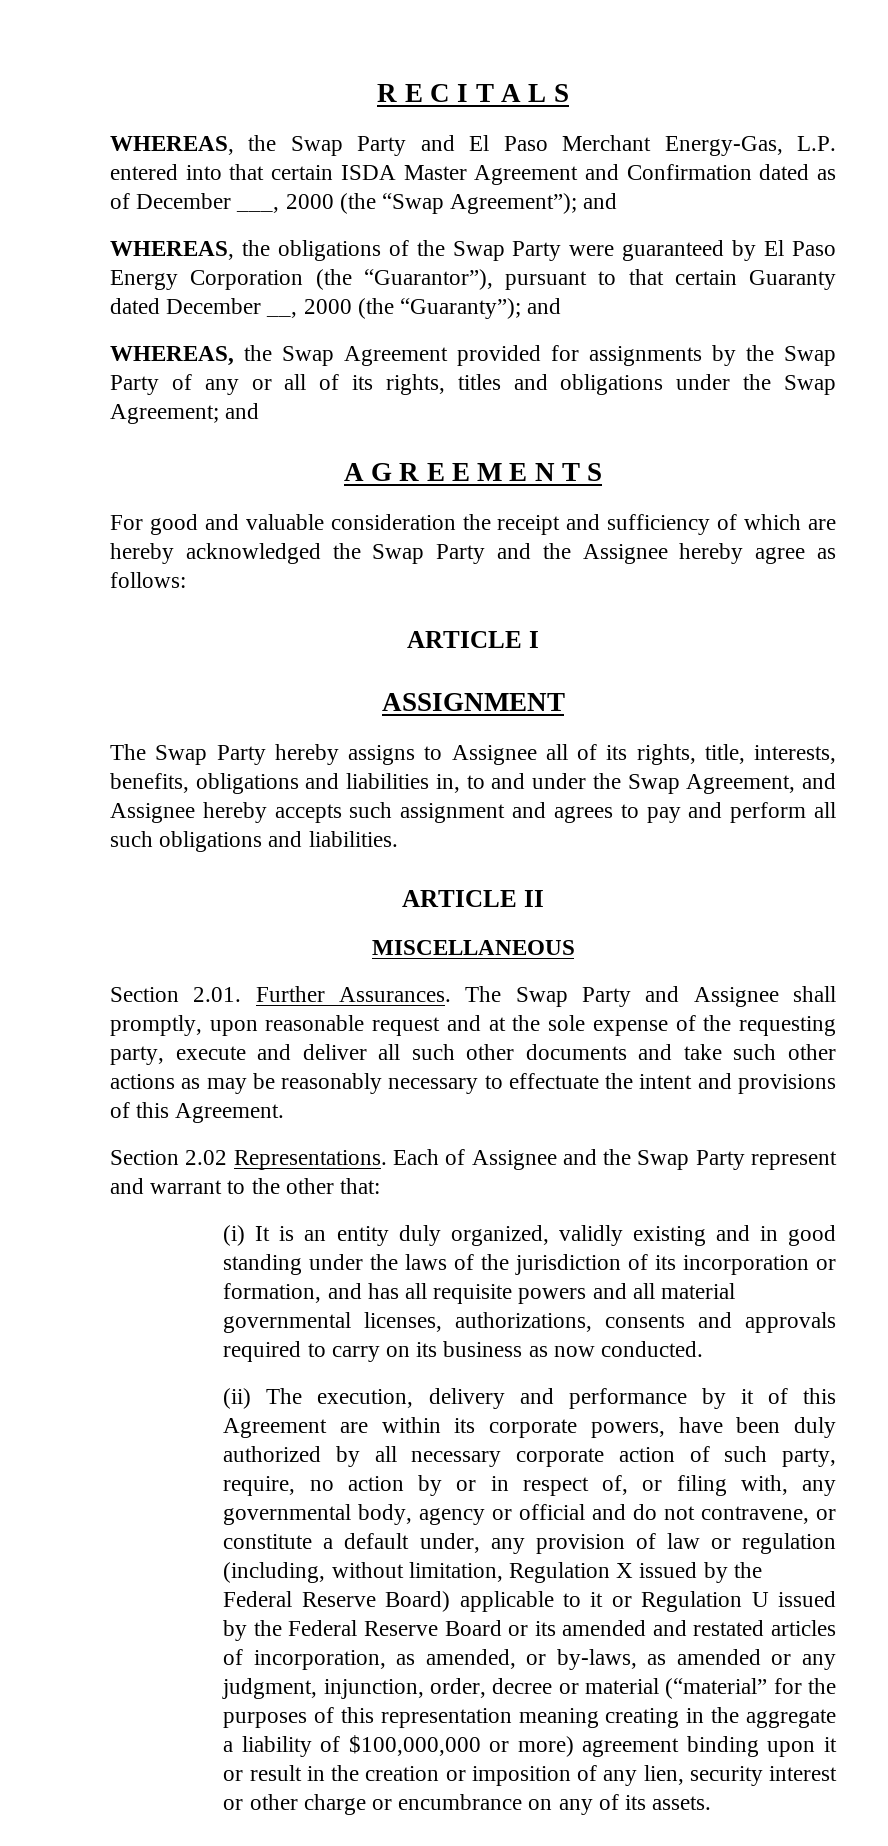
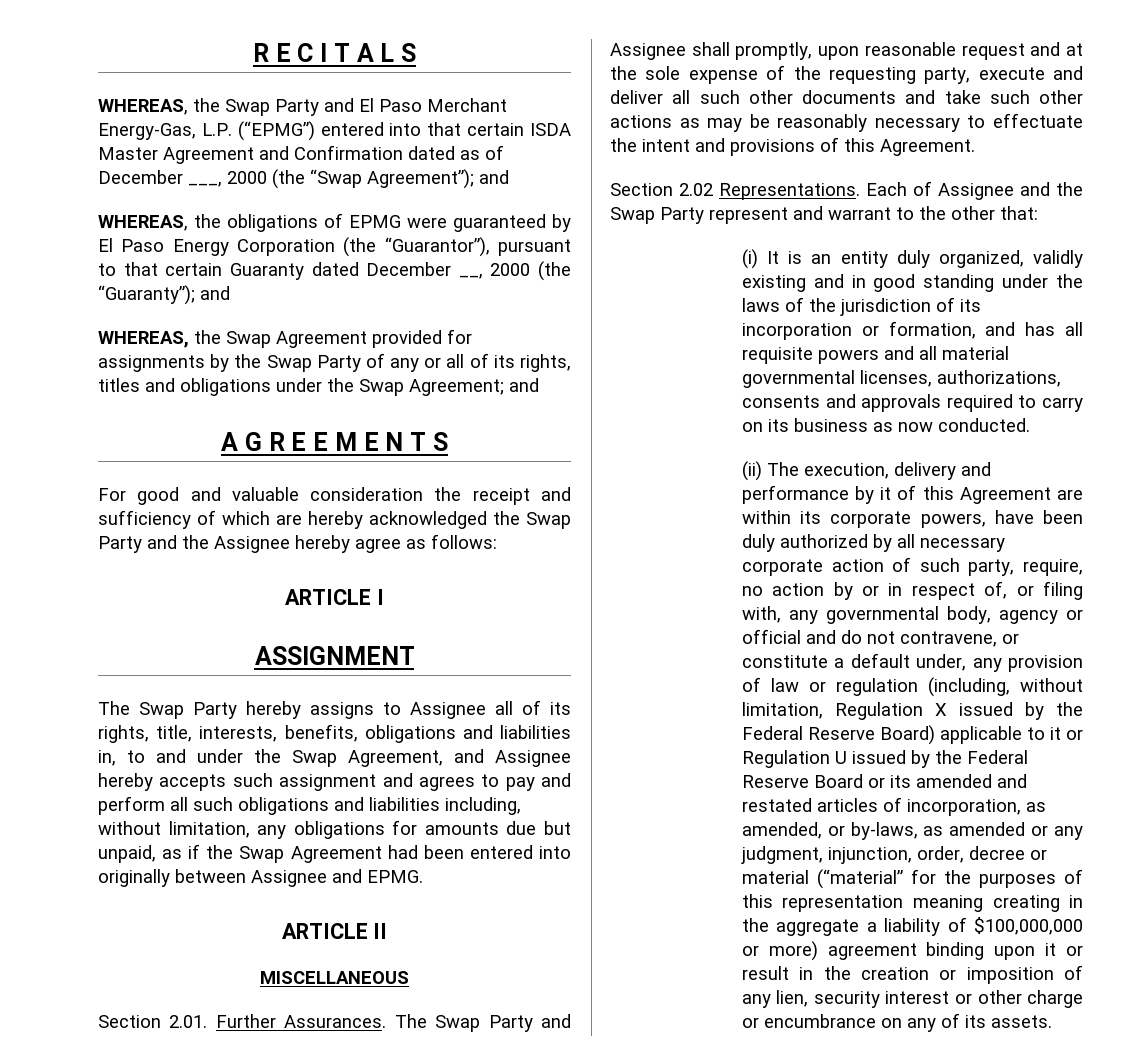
- WHEREAS, the Swap Party and El Paso Merchant Energy-Gas, L.P. entered into that certain ISDA Master Agreement and Confirmation dated as of December ___, 2000 (the “Swap Agreement”); and
+ WHEREAS, the Swap Party and El Paso Merchant Energy-Gas, L.P. (“EPMG”) entered into that certain ISDA Master Agreement and Confirmation dated as of December ___, 2000 (the “Swap Agreement”); and
- WHEREAS, the obligations of the Swap Party were guaranteed by El Paso Energy Corporation (the “Guarantor”), pursuant to that certain Guaranty dated December __, 2000 (the “Guaranty”); and
+ WHEREAS, the obligations of EPMG were guaranteed by El Paso Energy Corporation (the “Guarantor”), pursuant to that certain Guaranty dated December __, 2000 (the “Guaranty”); and
- The Swap Party hereby assigns to Assignee all of its rights, title, interests, benefits, obligations and liabilities in, to and under the Swap Agreement, and Assignee hereby accepts such assignment and agrees to pay and perform all such obligations and liabilities.
+ The Swap Party hereby assigns to Assignee all of its rights, title, interests, benefits, obligations and liabilities in, to and under the Swap Agreement, and Assignee hereby accepts such assignment and agrees to pay and perform all such obligations and liabilities including, without limitation, any obligations for amounts due but unpaid, as if the Swap Agreement had been entered into originally between Assignee and EPMG.

